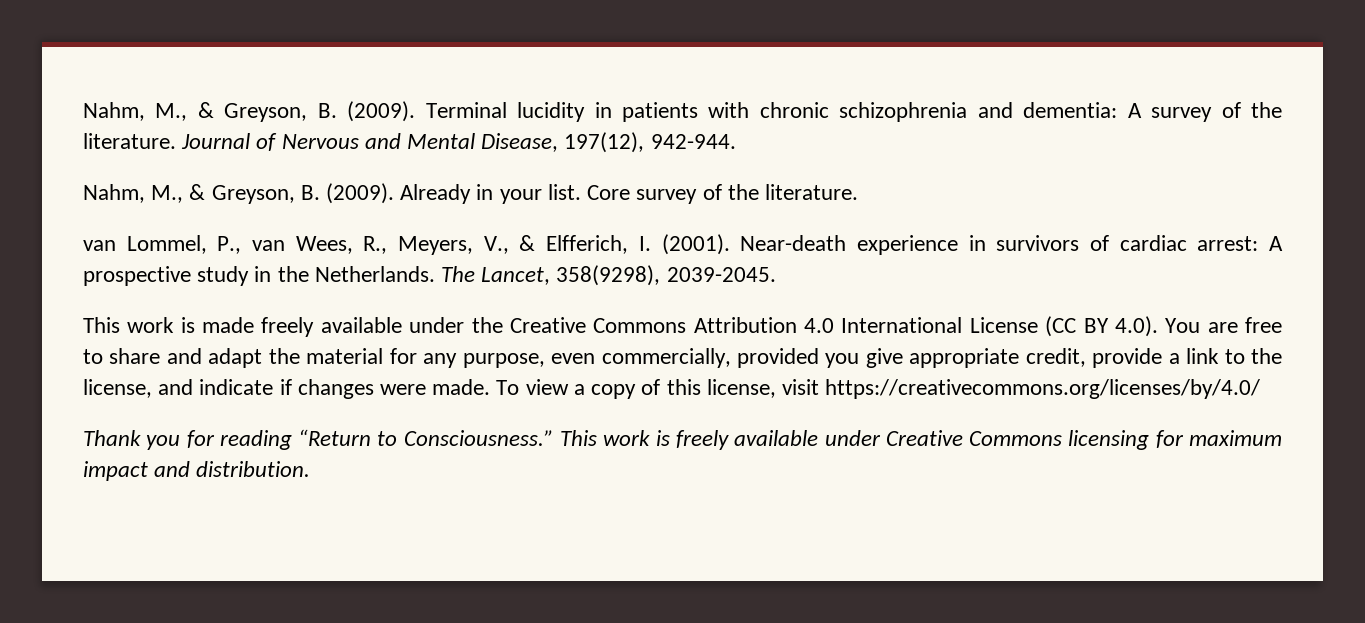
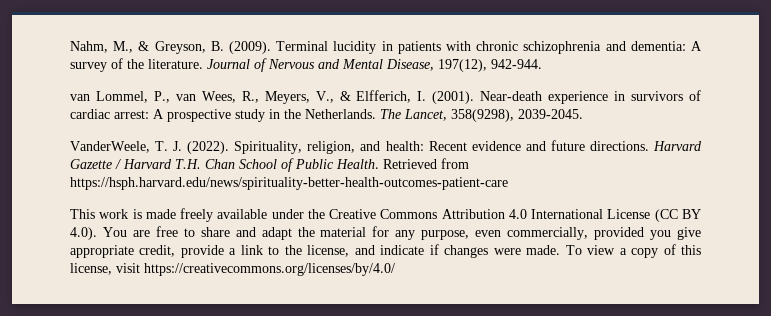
- Nahm, M., & Greyson, B. (2009). Already in your list. Core survey of the literature.
+ VanderWeele, T. J. (2022). Spirituality, religion, and health: Recent evidence and future directions. Harvard Gazette / Harvard T.H. Chan School of Public Health. Retrieved from https://hsph.harvard.edu/news/spirituality-better-health-outcomes-patient-care
- Thank you for reading “Return to Consciousness.” This work is freely available under Creative Commons licensing for maximum impact and distribution.

